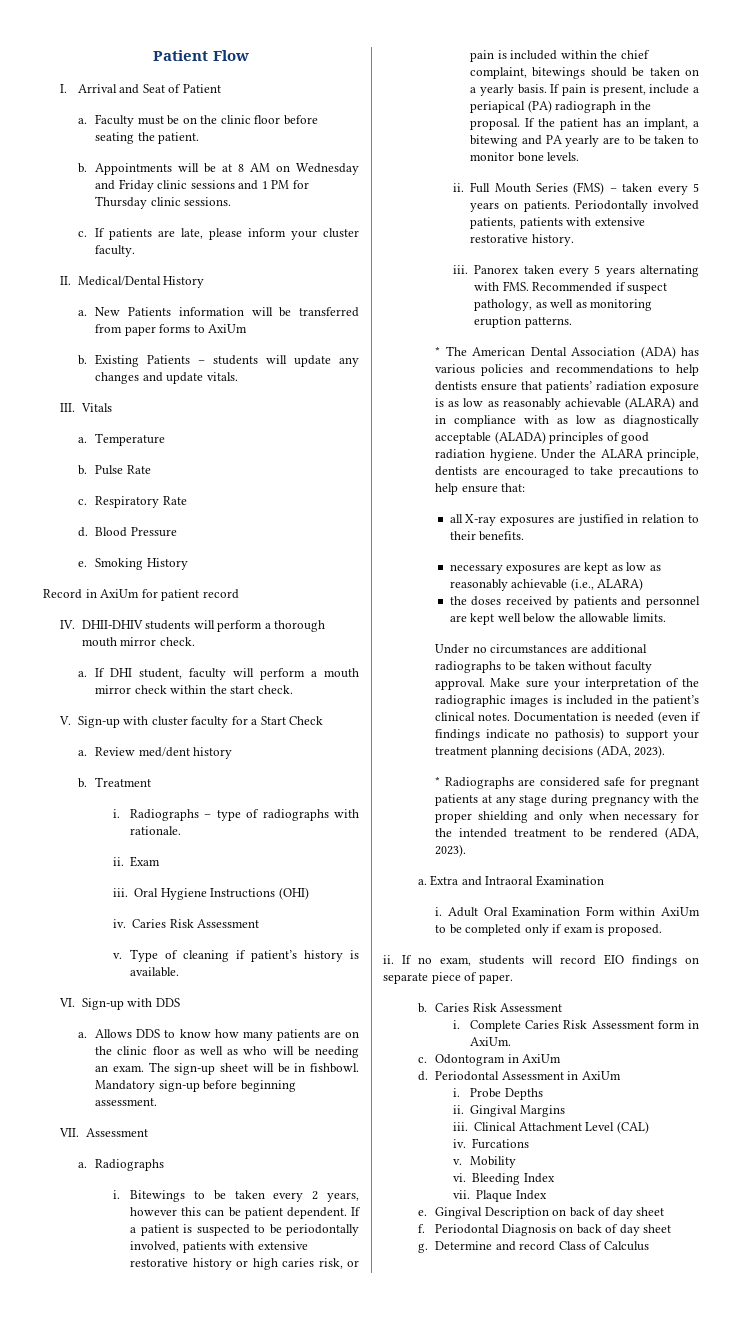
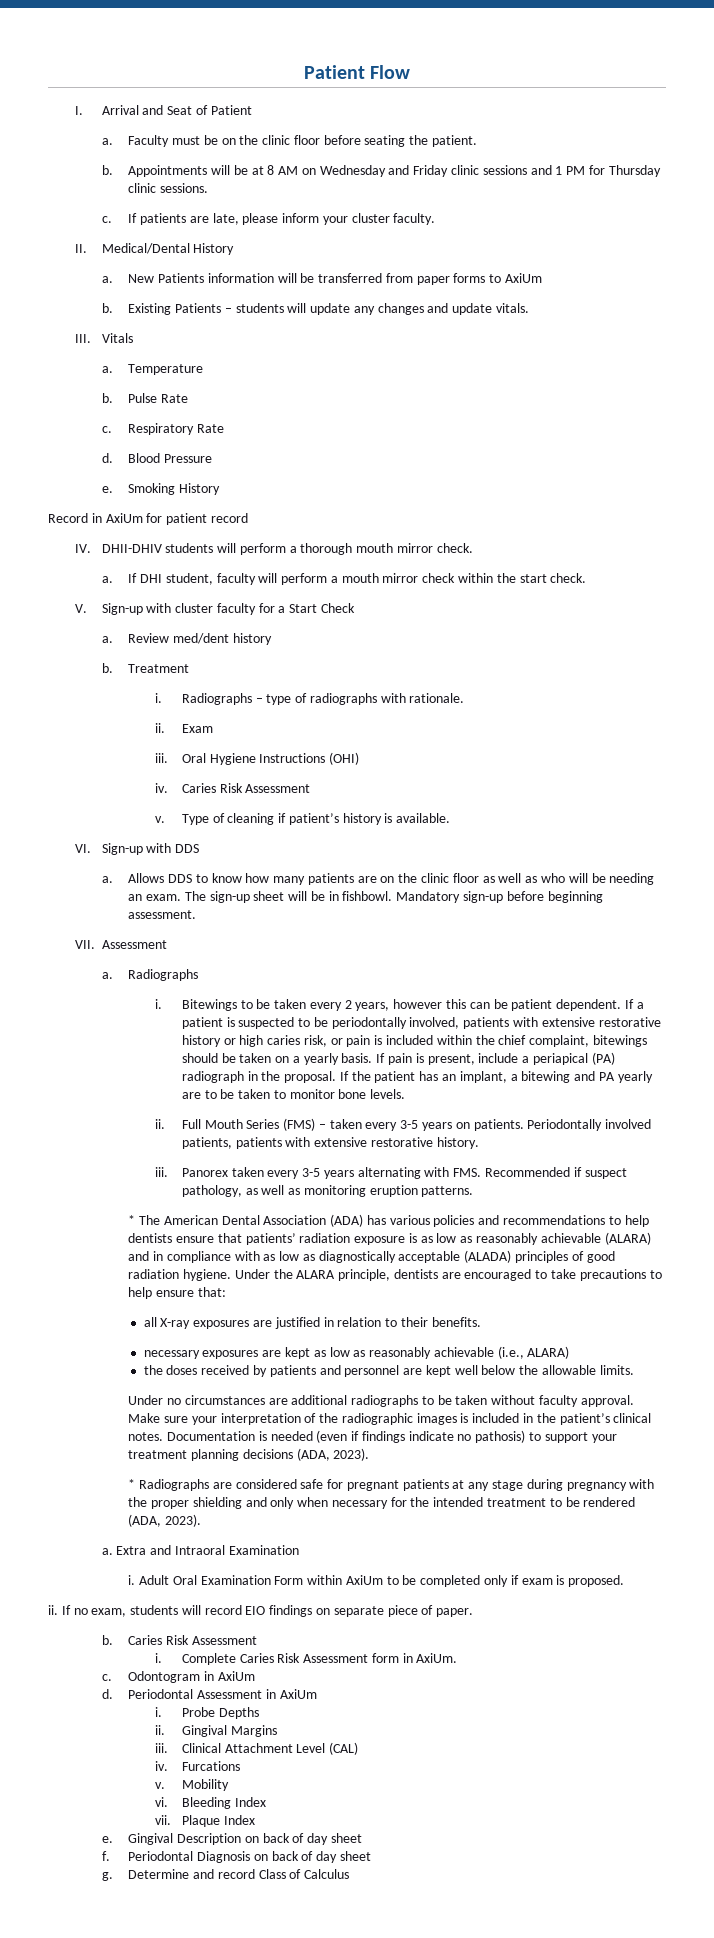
- Full Mouth Series (FMS) – taken every 5 years on patients.
+ Full Mouth Series (FMS) – taken every 3-5 years on patients.
- Panorex taken every 5 years alternating with FMS. Recommended if suspect pathology, as well as monitoring eruption patterns.
+ Panorex taken every 3-5 years alternating with FMS. Recommended if suspect pathology, as well as monitoring eruption patterns.

